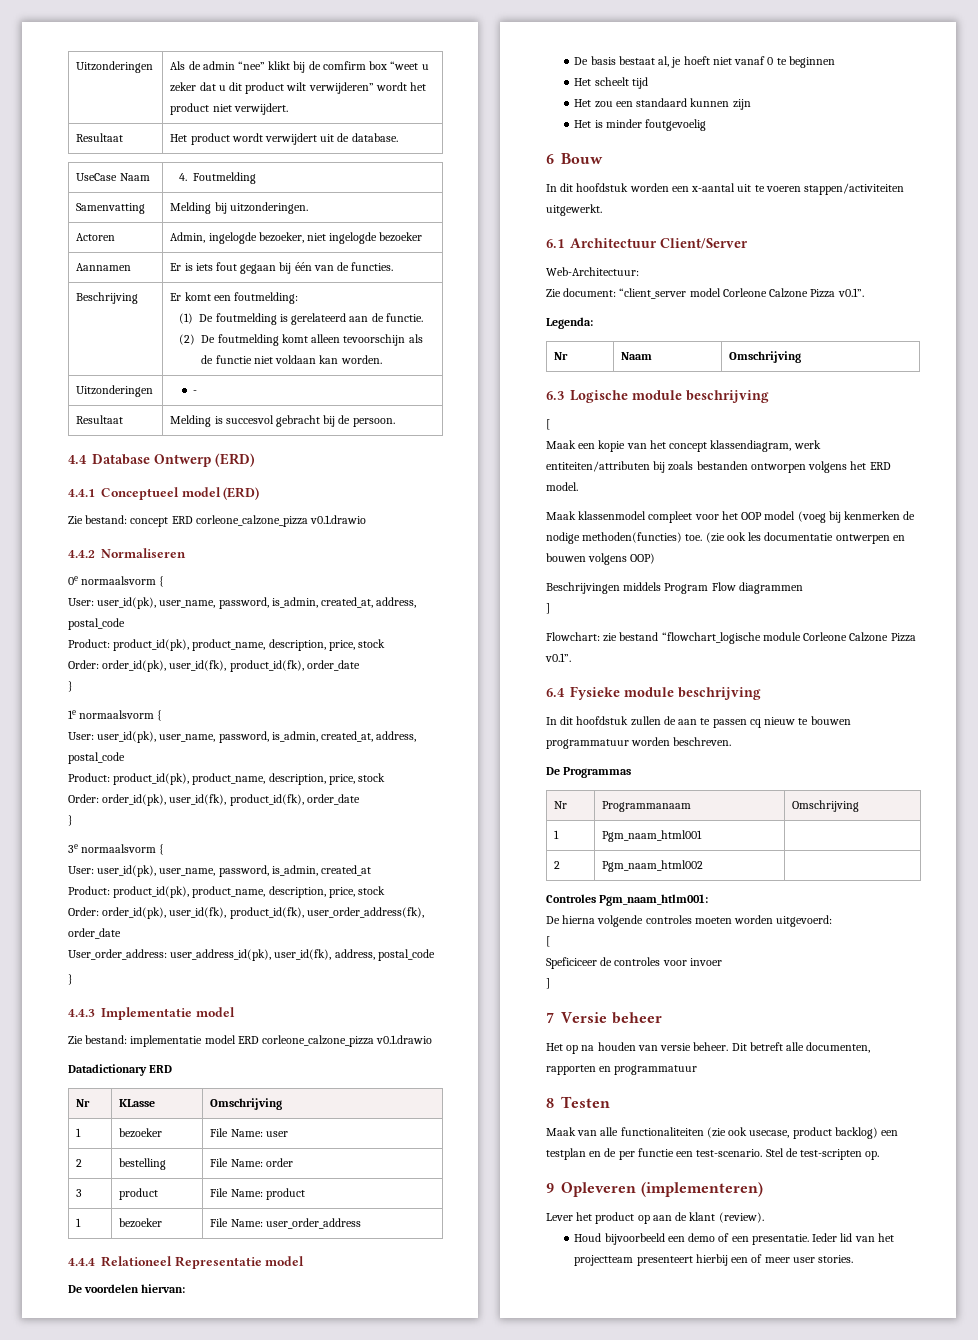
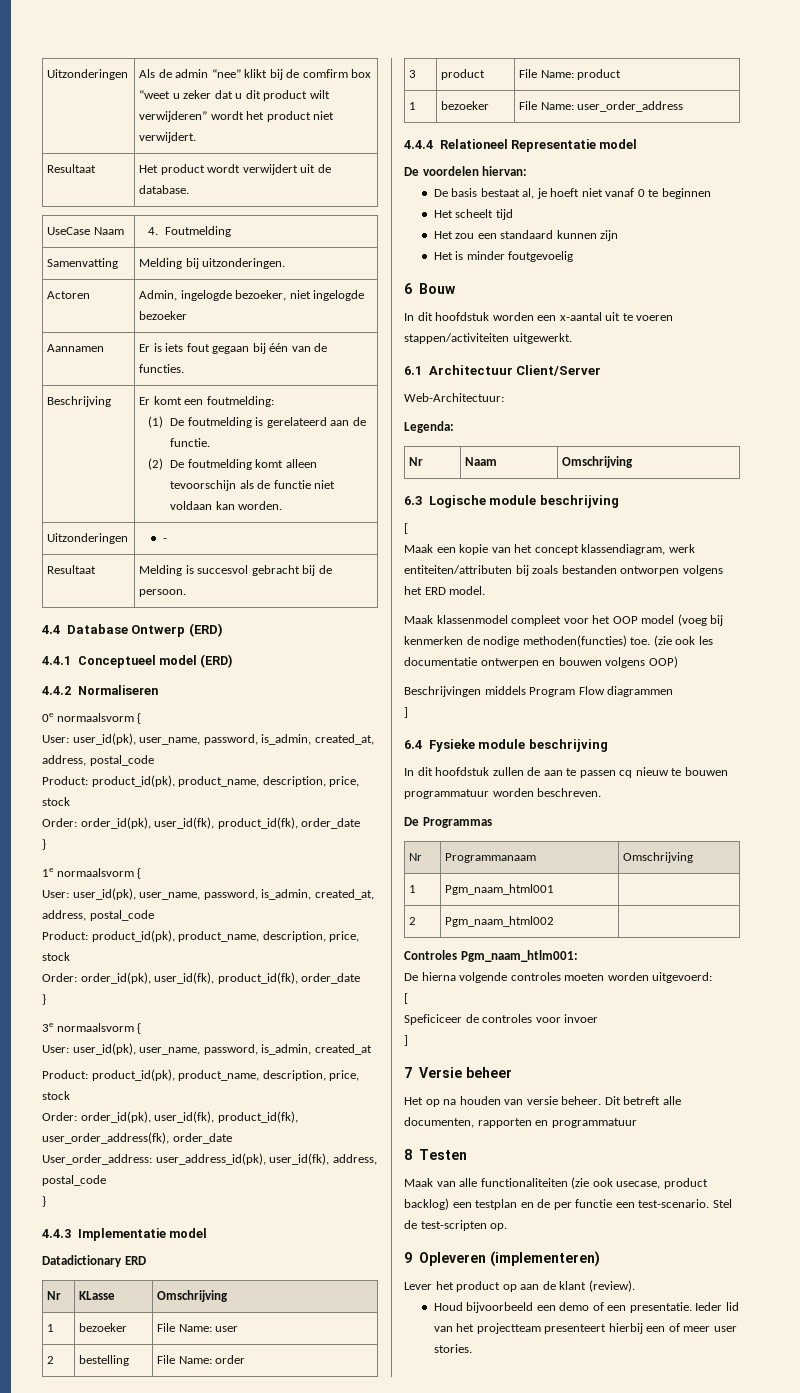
- Zie bestand: concept ERD corleone_calzone_pizza v0.1.drawio
- Zie bestand: implementatie model ERD corleone_calzone_pizza v0.1.drawio
- Zie document: “client_server model Corleone Calzone Pizza v0.1”.
- Flowchart: zie bestand “flowchart_logische module Corleone Calzone Pizza v0.1”.

